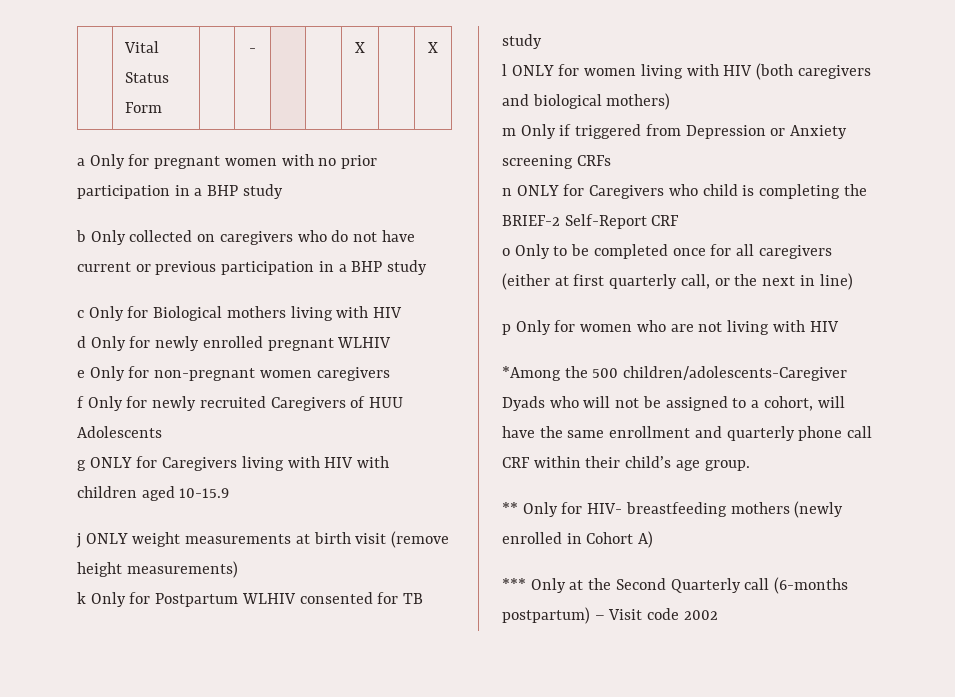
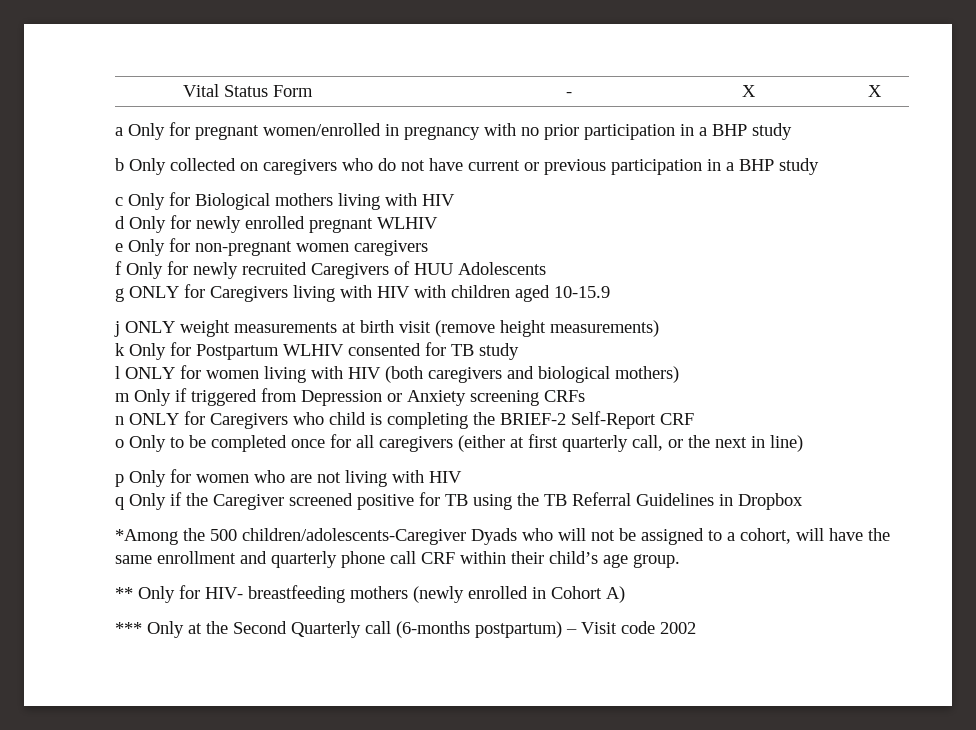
- a Only for pregnant women with no prior participation in a BHP study
+ a Only for pregnant women/enrolled in pregnancy with no prior participation in a BHP study
+ q Only if the Caregiver screened positive for TB using the TB Referral Guidelines in Dropbox

